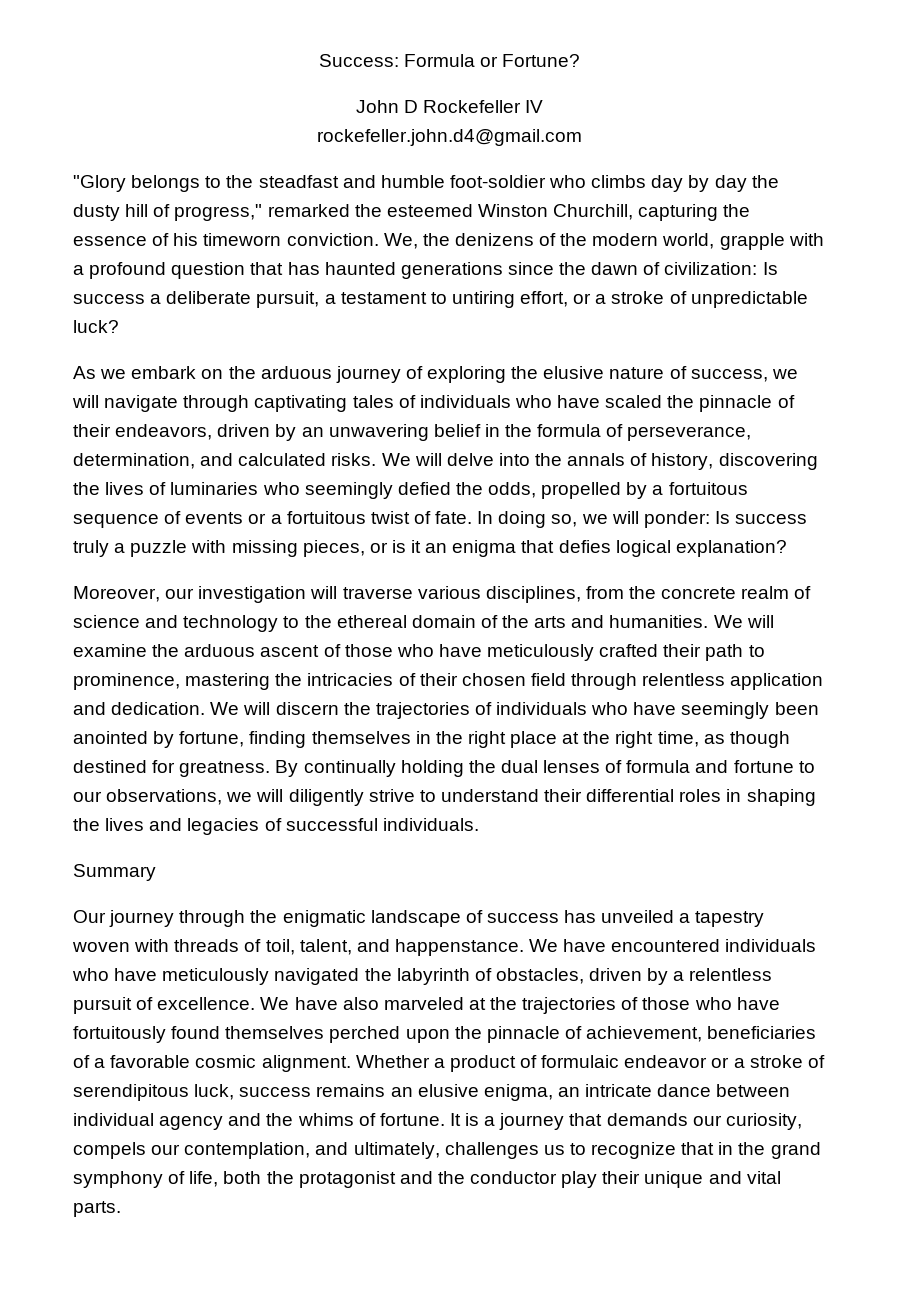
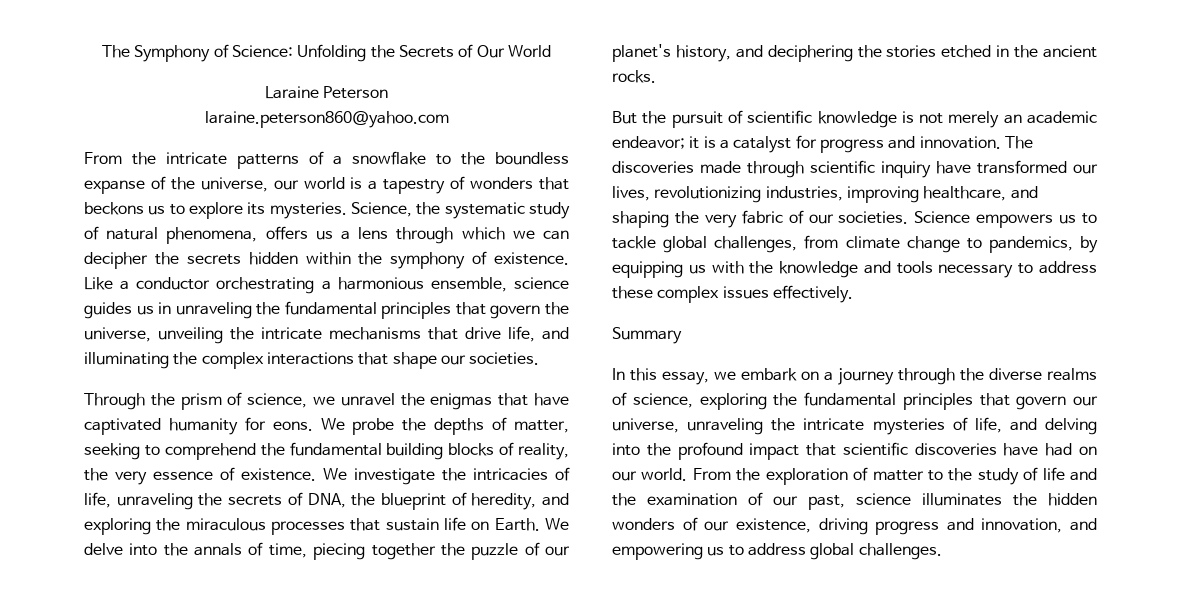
- Success: Formula or Fortune?
- John D Rockefeller IV
- rockefeller.john.d4@gmail.com
- "Glory belongs to the steadfast and humble foot-soldier who climbs day by day the dusty hill of progress," remarked the esteemed Winston Churchill, capturing the essence of his timeworn conviction. We, the denizens of the modern world, grapple with a profound question that has haunted generations since the dawn of civilization: Is success a deliberate pursuit, a testament to untiring effort, or a stroke of unpredictable luck?
- As we embark on the arduous journey of exploring the elusive nature of success, we will navigate through captivating tales of individuals who have scaled the pinnacle of their endeavors, driven by an unwavering belief in the formula of perseverance, determination, and calculated risks. We will delve into the annals of history, discovering the lives of luminaries who seemingly defied the odds, propelled by a fortuitous sequence of events or a fortuitous twist of fate. In doing so, we will ponder: Is success truly a puzzle with missing pieces, or is it an enigma that defies logical explanation?
- Moreover, our investigation will traverse various disciplines, from the concrete realm of science and technology to the ethereal domain of the arts and humanities. We will examine the arduous ascent of those who have meticulously crafted their path to prominence, mastering the intricacies of their chosen field through relentless application and dedication. We will discern the trajectories of individuals who have seemingly been anointed by fortune, finding themselves in the right place at the right time, as though destined for greatness. By continually holding the dual lenses of formula and fortune to our observations, we will diligently strive to understand their differential roles in shaping the lives and legacies of successful individuals.
+ The Symphony of Science: Unfolding the Secrets of Our World
+ Laraine Peterson
+ laraine.peterson860@yahoo.com
+ From the intricate patterns of a snowflake to the boundless expanse of the universe, our world is a tapestry of wonders that beckons us to explore its mysteries. Science, the systematic study of natural phenomena, offers us a lens through which we can decipher the secrets hidden within the symphony of existence. Like a conductor orchestrating a harmonious ensemble, science guides us in unraveling the fundamental principles that govern the universe, unveiling the intricate mechanisms that drive life, and illuminating the complex interactions that shape our societies.
+ Through the prism of science, we unravel the enigmas that have captivated humanity for eons. We probe the depths of matter, seeking to comprehend the fundamental building blocks of reality, the very essence of existence. We investigate the intricacies of life, unraveling the secrets of DNA, the blueprint of heredity, and exploring the miraculous processes that sustain life on Earth. We delve into the annals of time, piecing together the puzzle of our planet's history, and deciphering the stories etched in the ancient rocks.
+ But the pursuit of scientific knowledge is not merely an academic endeavor; it is a catalyst for progress and innovation. The discoveries made through scientific inquiry have transformed our lives, revolutionizing industries, improving healthcare, and shaping the very fabric of our societies. Science empowers us to tackle global challenges, from climate change to pandemics, by equipping us with the knowledge and tools necessary to address these complex issues effectively.
  Summary
- Our journey through the enigmatic landscape of success has unveiled a tapestry woven with threads of toil, talent, and happenstance. We have encountered individuals who have meticulously navigated the labyrinth of obstacles, driven by a relentless pursuit of excellence. We have also marveled at the trajectories of those who have fortuitously found themselves perched upon the pinnacle of achievement, beneficiaries of a favorable cosmic alignment. Whether a product of formulaic endeavor or a stroke of serendipitous luck, success remains an elusive enigma, an intricate dance between individual agency and the whims of fortune. It is a journey that demands our curiosity, compels our contemplation, and ultimately, challenges us to recognize that in the grand symphony of life, both the protagonist and the conductor play their unique and vital parts.
+ In this essay, we embark on a journey through the diverse realms of science, exploring the fundamental principles that govern our universe, unraveling the intricate mysteries of life, and delving into the profound impact that scientific discoveries have had on our world. From the exploration of matter to the study of life and the examination of our past, science illuminates the hidden wonders of our existence, driving progress and innovation, and empowering us to address global challenges.

